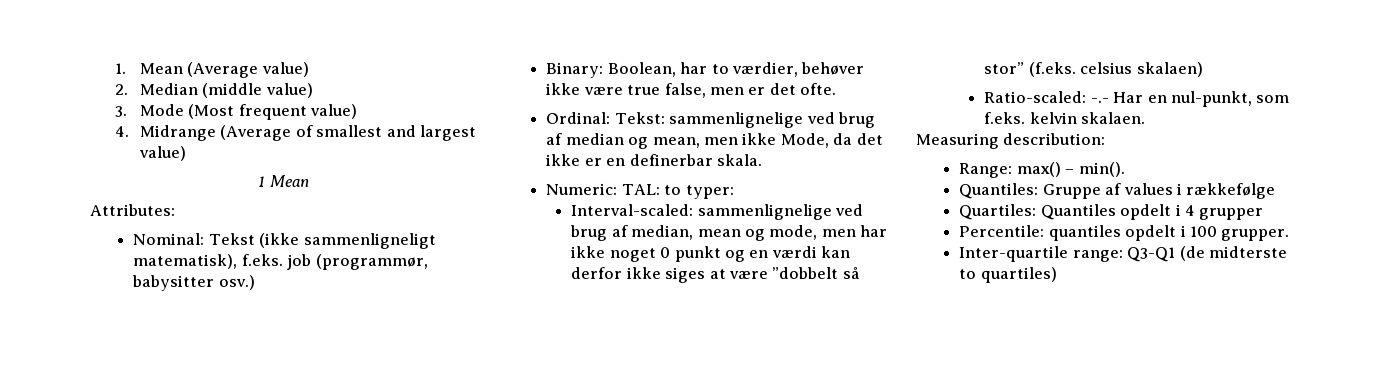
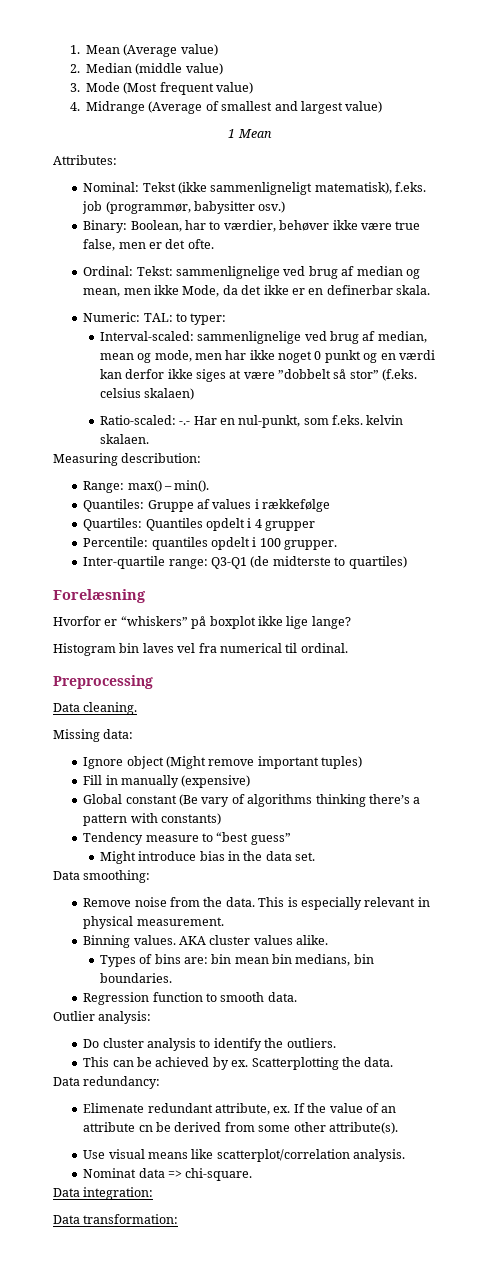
+ Forelæsning
+ Hvorfor er “whiskers” på boxplot ikke lige lange?
+ Histogram bin laves vel fra numerical til ordinal.
+ Preprocessing
+ Data cleaning.
+ Missing data:
+ Ignore object (Might remove important tuples)
+ Fill in manually (expensive)
+ Global constant (Be vary of algorithms thinking there’s a pattern with constants)
+ Tendency measure to “best guess”
+ Might introduce bias in the data set.
+ Data smoothing:
+ Remove noise from the data. This is especially relevant in physical measurement.
+ Binning values. AKA cluster values alike.
+ Types of bins are: bin mean bin medians, bin boundaries.
+ Regression function to smooth data.
+ Outlier analysis:
+ Do cluster analysis to identify the outliers.
+ This can be achieved by ex. Scatterplotting the data.
+ Data redundancy:
+ Elimenate redundant attribute, ex. If the value of an attribute cn be derived from some other attribute(s).
+ Use visual means like scatterplot/correlation analysis.
+ Nominat data => chi-square.
+ Data integration:
+ Data transformation:

